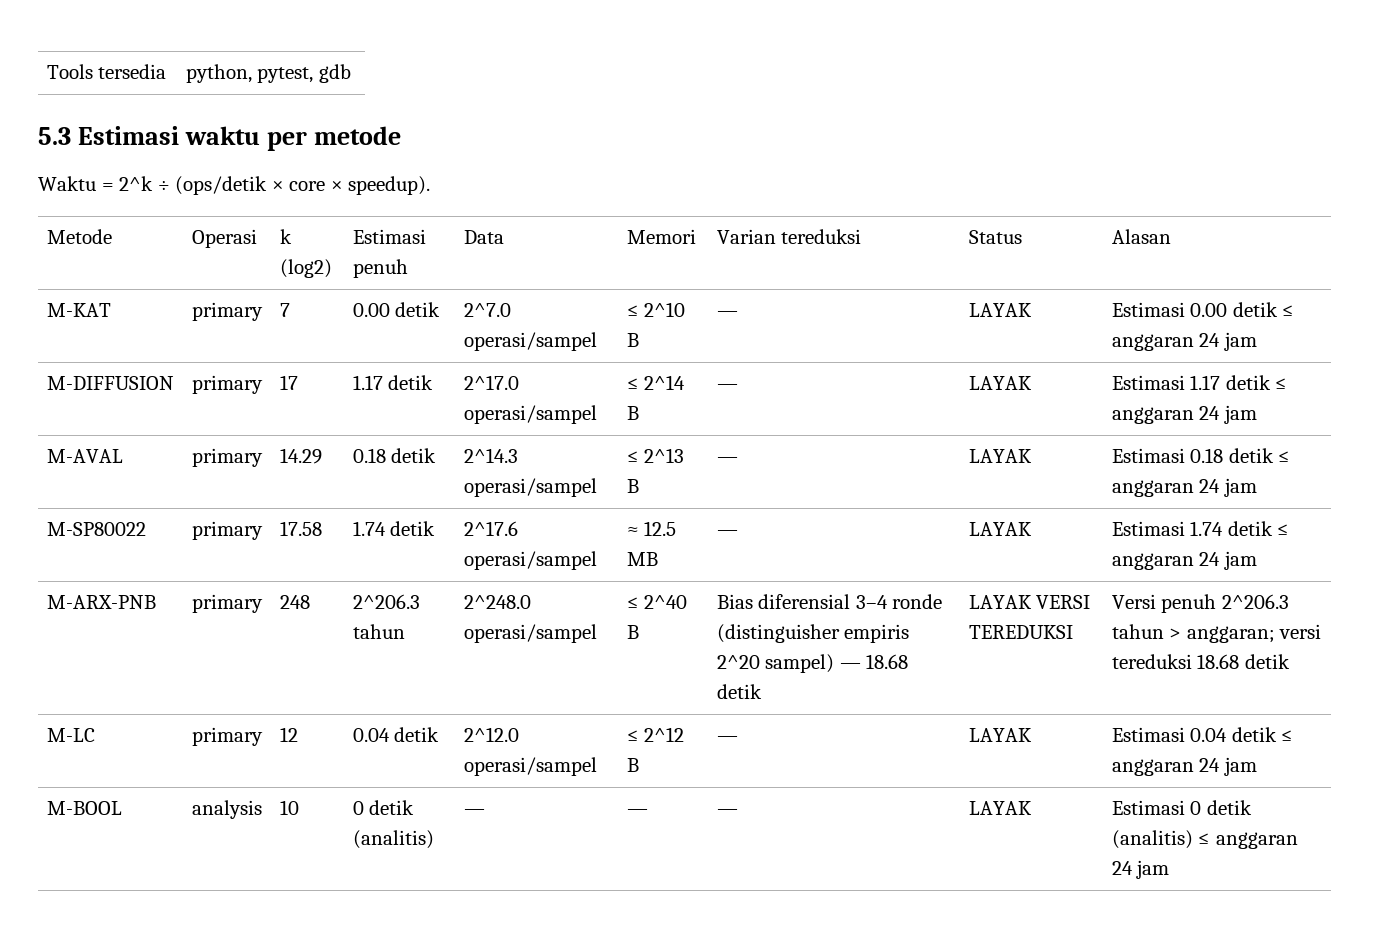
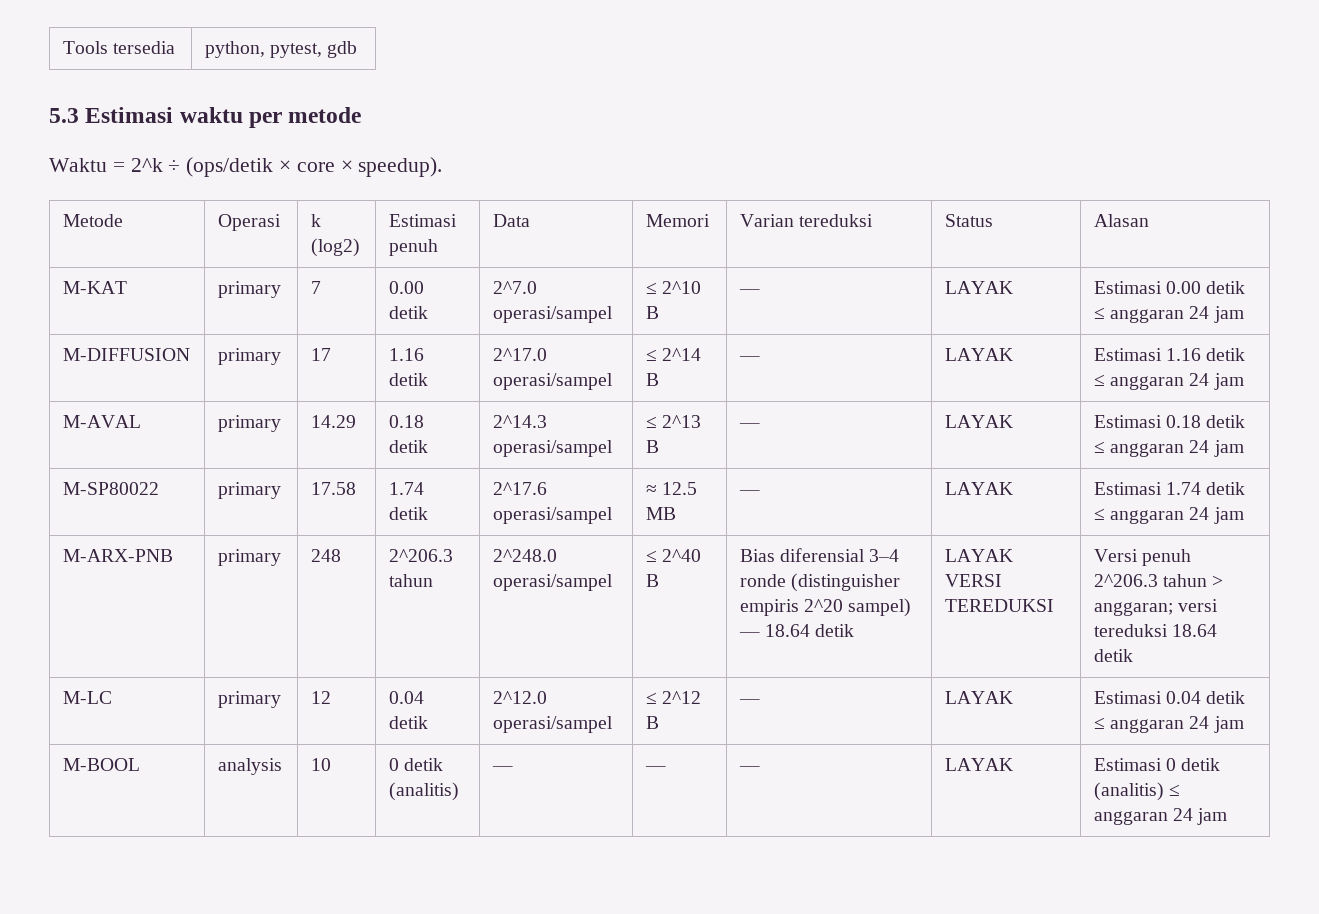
- M-DIFFUSION | primary | 17 | 1.17 detik | 2^17.0 operasi/sampel | ≤ 2^14 B | — | LAYAK | Estimasi 1.17 detik ≤ anggaran 24 jam
+ M-DIFFUSION | primary | 17 | 1.16 detik | 2^17.0 operasi/sampel | ≤ 2^14 B | — | LAYAK | Estimasi 1.16 detik ≤ anggaran 24 jam
- M-ARX-PNB | primary | 248 | 2^206.3 tahun | 2^248.0 operasi/sampel | ≤ 2^40 B | Bias diferensial 3–4 ronde (distinguisher empiris 2^20 sampel) — 18.68 detik | LAYAK VERSI TEREDUKSI | Versi penuh 2^206.3 tahun > anggaran; versi tereduksi 18.68 detik
+ M-ARX-PNB | primary | 248 | 2^206.3 tahun | 2^248.0 operasi/sampel | ≤ 2^40 B | Bias diferensial 3–4 ronde (distinguisher empiris 2^20 sampel) — 18.64 detik | LAYAK VERSI TEREDUKSI | Versi penuh 2^206.3 tahun > anggaran; versi tereduksi 18.64 detik

